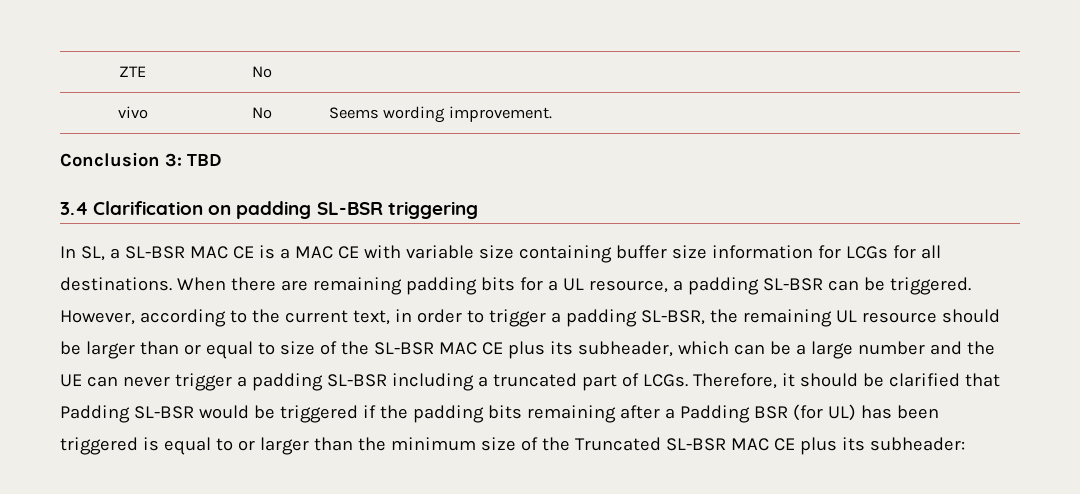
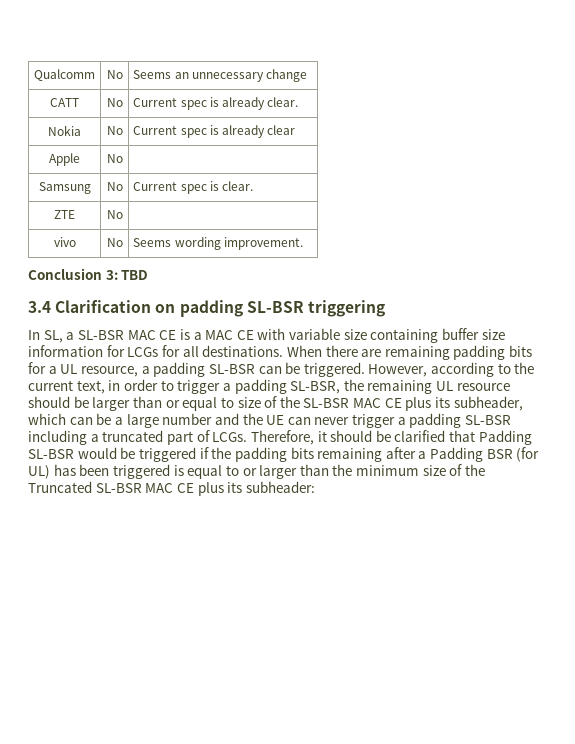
+ Qualcomm | No | Seems an unnecessary change
+ CATT | No | Current spec is already clear.
+ Nokia | No | Current spec is already clear
+ Apple | No |
+ Samsung | No | Current spec is clear.

